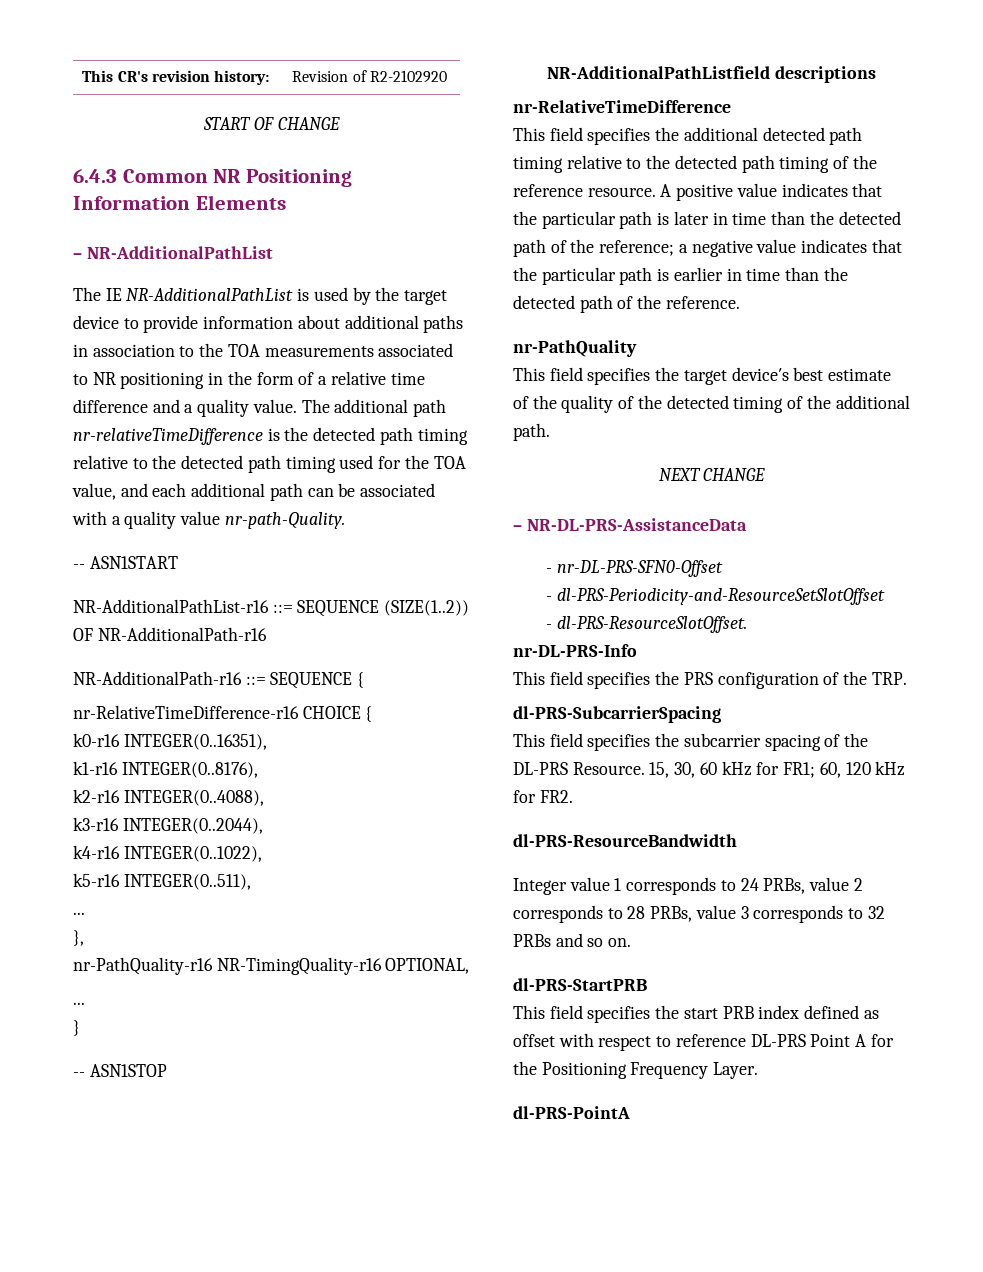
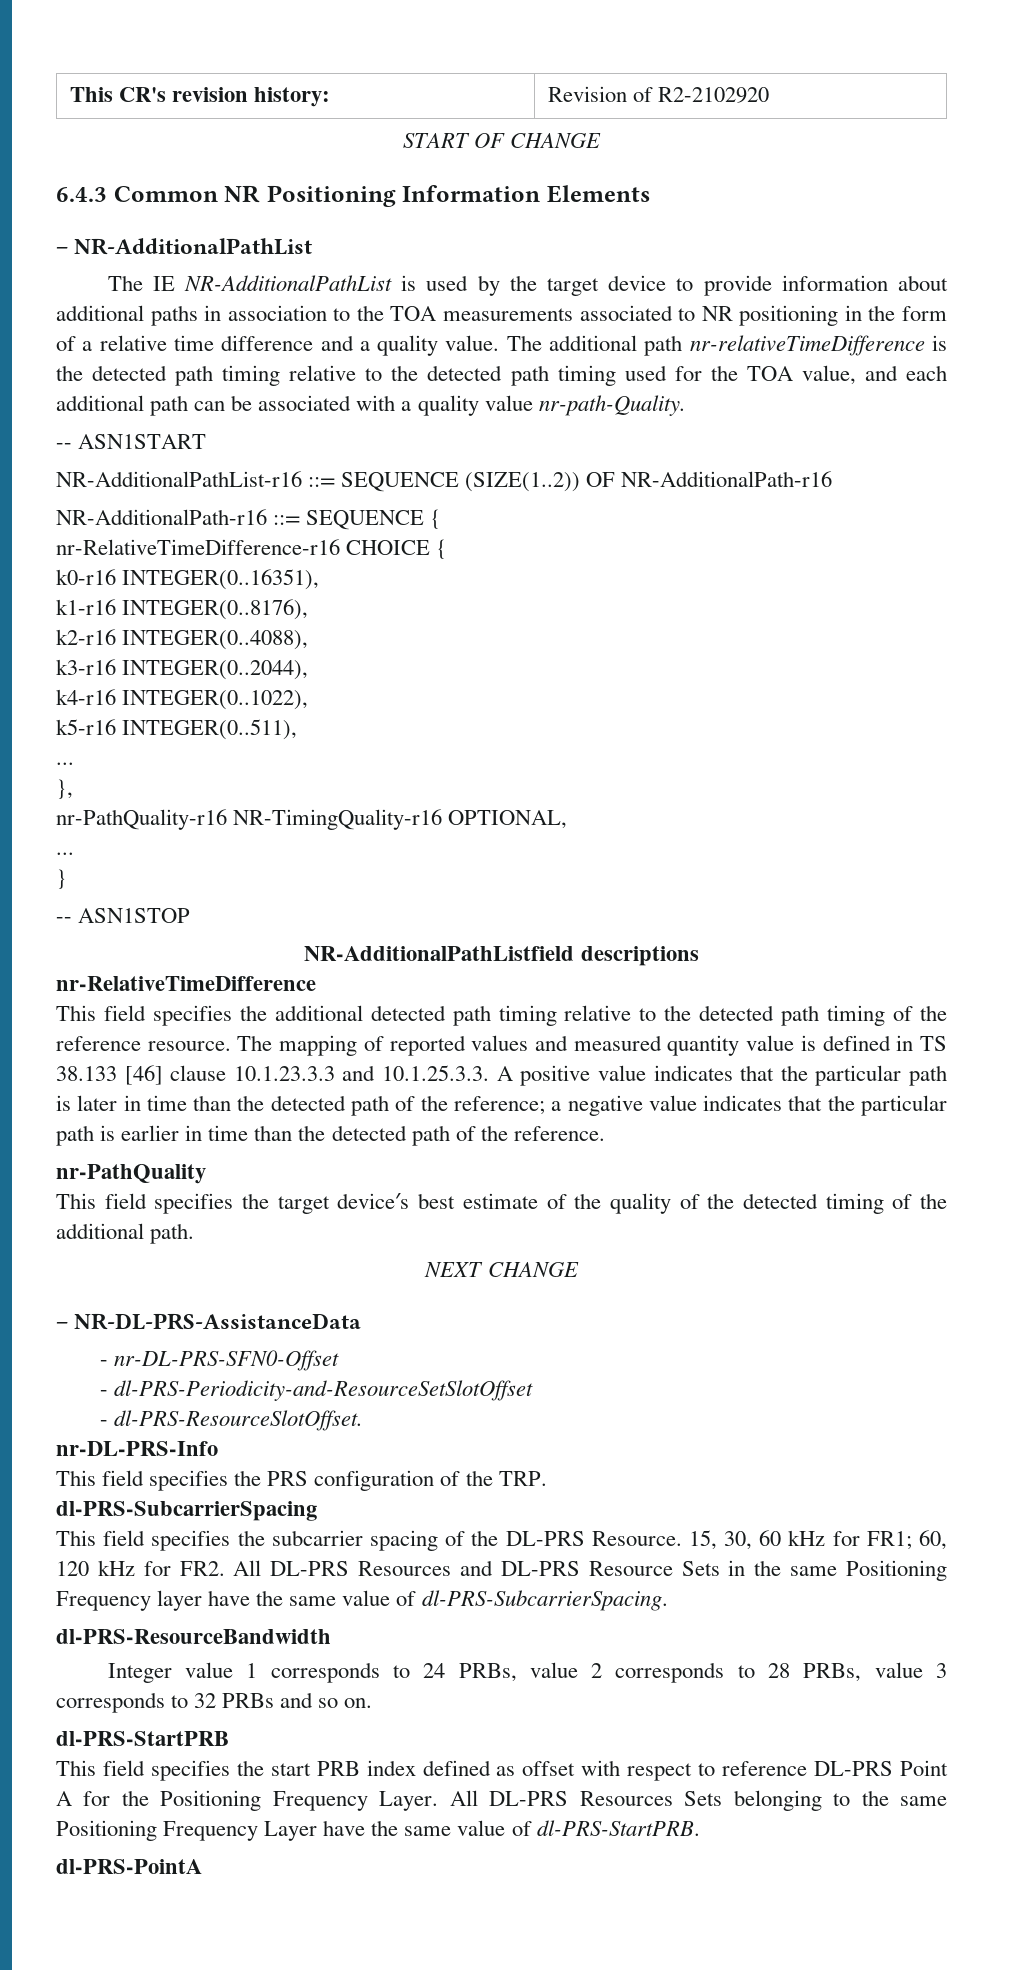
- A positive value indicates that the particular path is later in time than the detected path of the reference; a negative value indicates that the particular path is earlier in time than the detected path of the reference.
+ The mapping of reported values and measured quantity value is defined in TS 38.133 [46] clause 10.1.23.3.3 and 10.1.25.3.3. A positive value indicates that the particular path is later in time than the detected path of the reference; a negative value indicates that the particular path is earlier in time than the detected path of the reference.
- 15, 30, 60 kHz for FR1; 60, 120 kHz for FR2.
+ 15, 30, 60 kHz for FR1; 60, 120 kHz for FR2. All DL-PRS Resources and DL-PRS Resource Sets in the same Positioning Frequency layer have the same value of dl-PRS-SubcarrierSpacing.
+ All DL-PRS Resources Sets belonging to the same Positioning Frequency Layer have the same value of dl-PRS-StartPRB.

